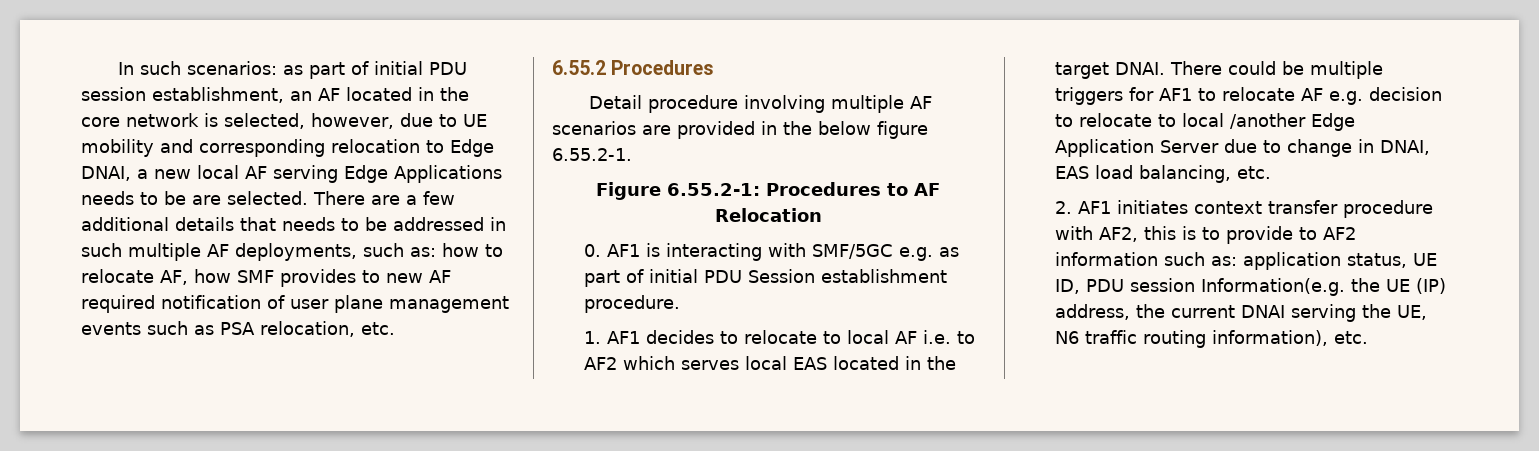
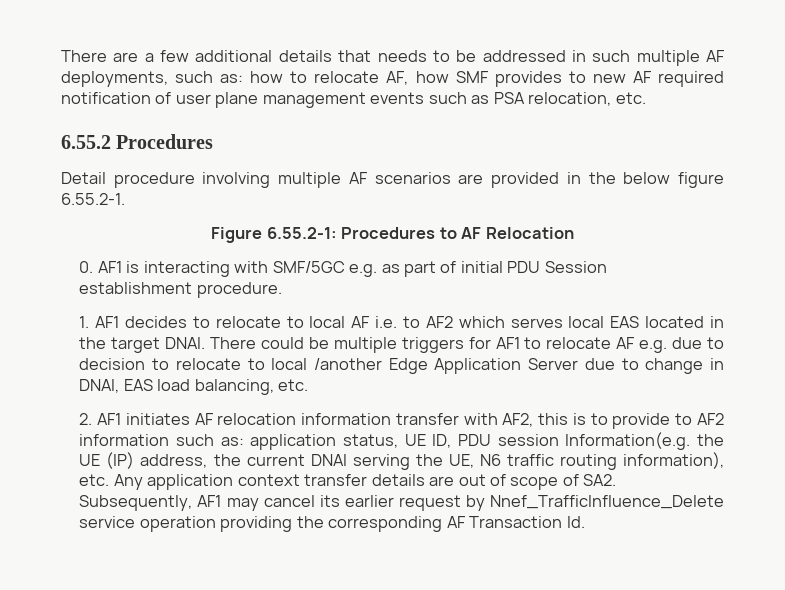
- In such scenarios: as part of initial PDU session establishment, an AF located in the core network is selected, however, due to UE mobility and corresponding relocation to Edge DNAI, a new local AF serving Edge Applications needs to be are selected.
- There could be multiple triggers for AF1 to relocate AF e.g. decision to relocate to local /another Edge Application Server due to change in DNAI, EAS load balancing, etc.
+ There could be multiple triggers for AF1 to relocate AF e.g. due to decision to relocate to local /another Edge Application Server due to change in DNAI, EAS load balancing, etc.
- 2. AF1 initiates context transfer procedure with AF2, this is to provide to AF2 information such as: application status, UE ID, PDU session Information(e.g. the UE (IP) address, the current DNAI serving the UE, N6 traffic routing information), etc.
+ 2. AF1 initiates AF relocation information transfer with AF2, this is to provide to AF2 information such as: application status, UE ID, PDU session Information(e.g. the UE (IP) address, the current DNAI serving the UE, N6 traffic routing information), etc. Any application context transfer details are out of scope of SA2. Subsequently, AF1 may cancel its earlier request by Nnef_TrafficInfluence_Delete service operation providing the corresponding AF Transaction Id.

